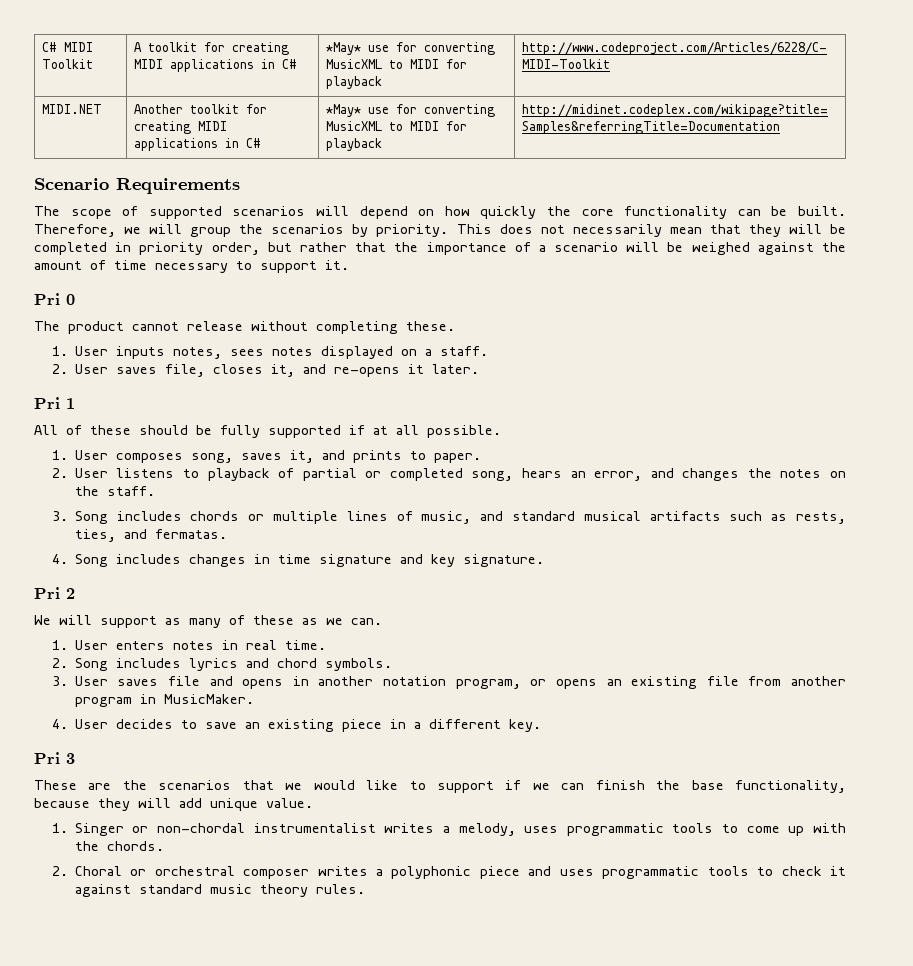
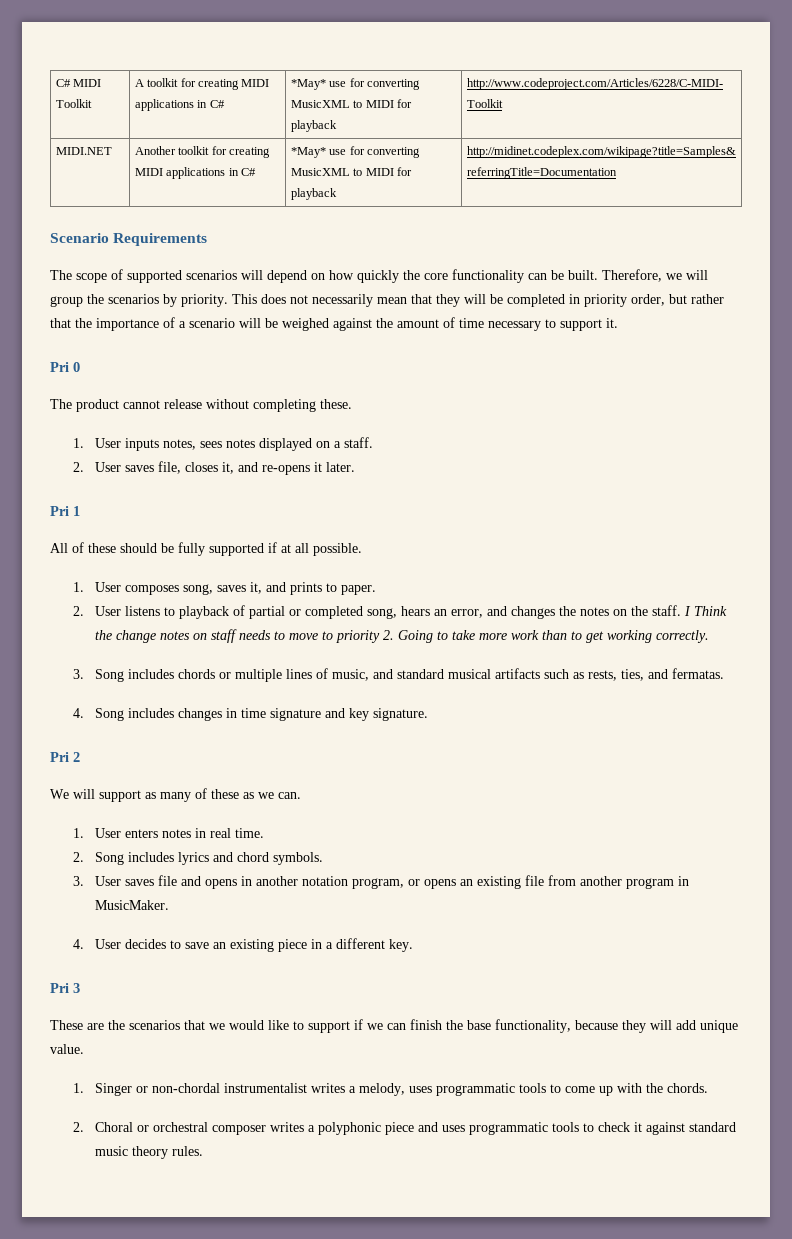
+ I Think the change notes on staff needs to move to priority 2. Going to take more work than to get working correctly.

